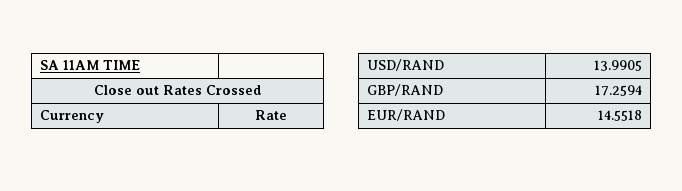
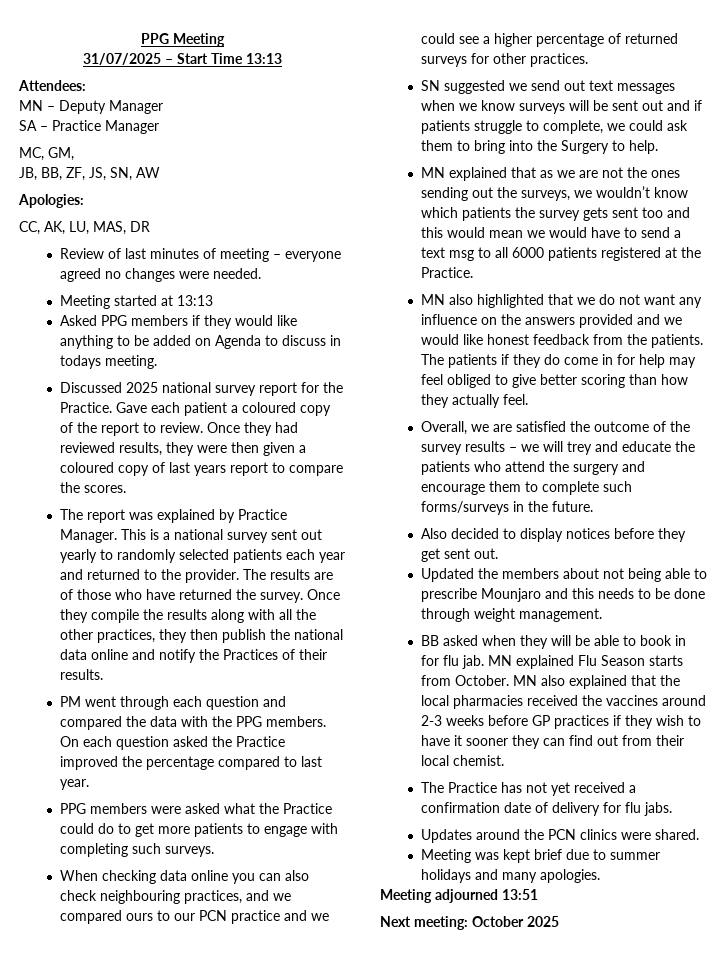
- SA 11AM TIME |
- Close out Rates Crossed
- Currency | Rate
- USD/RAND | 13.9905
- GBP/RAND | 17.2594
- EUR/RAND | 14.5518
+ PPG Meeting
+ 31/07/2025 – Start Time 13:13
+ Attendees:
+ MN – Deputy Manager
+ SA – Practice Manager
+ MC, GM,
+ JB, BB, ZF, JS, SN, AW
+ Apologies:
+ CC, AK, LU, MAS, DR
+ Review of last minutes of meeting – everyone agreed no changes were needed.
+ Meeting started at 13:13
+ Asked PPG members if they would like anything to be added on Agenda to discuss in todays meeting.
+ Discussed 2025 national survey report for the Practice. Gave each patient a coloured copy of the report to review. Once they had reviewed results, they were then given a coloured copy of last years report to compare the scores.
+ The report was explained by Practice Manager. This is a national survey sent out yearly to randomly selected patients each year and returned to the provider. The results are of those who have returned the survey. Once they compile the results along with all the other practices, they then publish the national data online and notify the Practices of their results.
+ PM went through each question and compared the data with the PPG members. On each question asked the Practice improved the percentage compared to last year.
+ PPG members were asked what the Practice could do to get more patients to engage with completing such surveys.
+ When checking data online you can also check neighbouring practices, and we compared ours to our PCN practice and we could see a higher percentage of returned surveys for other practices.
+ SN suggested we send out text messages when we know surveys will be sent out and if patients struggle to complete, we could ask them to bring into the Surgery to help.
+ MN explained that as we are not the ones sending out the surveys, we wouldn’t know which patients the survey gets sent too and this would mean we would have to send a text msg to all 6000 patients registered at the Practice.
+ MN also highlighted that we do not want any influence on the answers provided and we would like honest feedback from the patients. The patients if they do come in for help may feel obliged to give better scoring than how they actually feel.
+ Overall, we are satisfied the outcome of the survey results – we will trey and educate the patients who attend the surgery and encourage them to complete such forms/surveys in the future.
+ Also decided to display notices before they get sent out.
+ Updated the members about not being able to prescribe Mounjaro and this needs to be done through weight management.
+ BB asked when they will be able to book in for flu jab. MN explained Flu Season starts from October. MN also explained that the local pharmacies received the vaccines around 2-3 weeks before GP practices if they wish to have it sooner they can find out from their local chemist.
+ The Practice has not yet received a confirmation date of delivery for flu jabs.
+ Updates around the PCN clinics were shared.
+ Meeting was kept brief due to summer holidays and many apologies.
+ Meeting adjourned 13:51
+ Next meeting: October 2025

